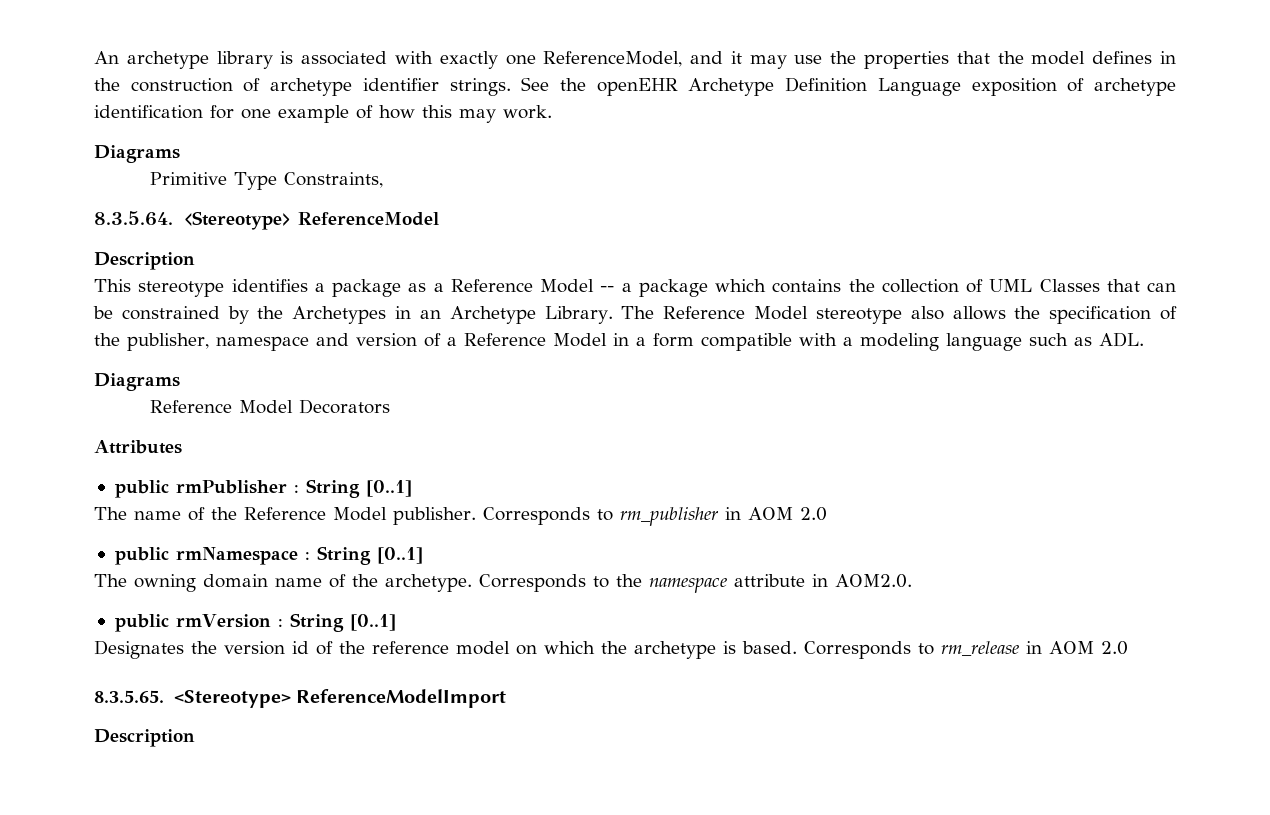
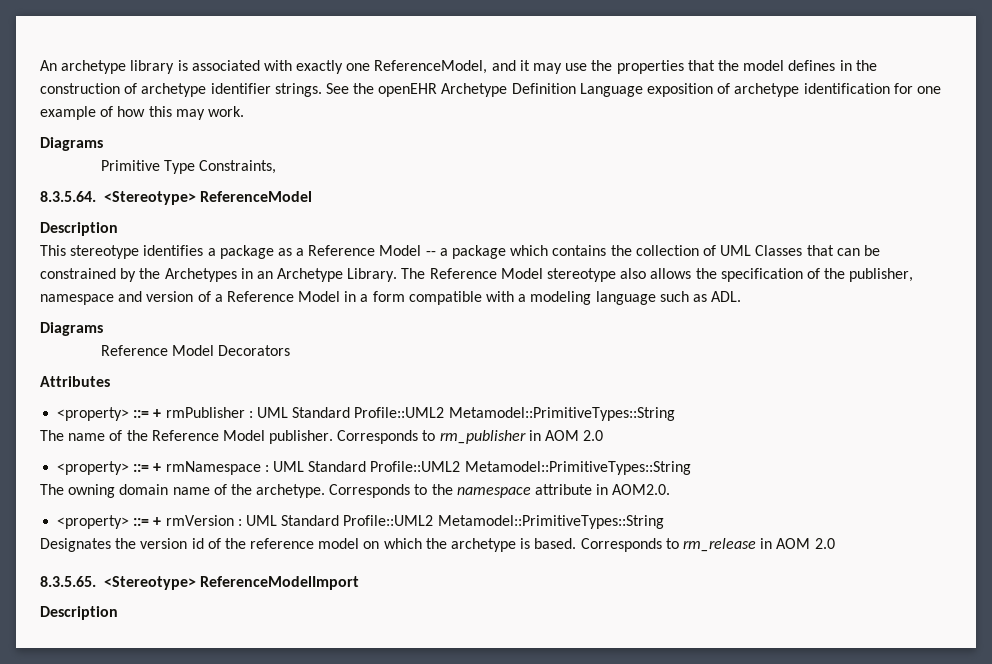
- public rmPublisher : String [0..1]
+ <property> ::= + rmPublisher : UML Standard Profile::UML2 Metamodel::PrimitiveTypes::String
- public rmNamespace : String [0..1]
+ <property> ::= + rmNamespace : UML Standard Profile::UML2 Metamodel::PrimitiveTypes::String
- public rmVersion : String [0..1]
+ <property> ::= + rmVersion : UML Standard Profile::UML2 Metamodel::PrimitiveTypes::String

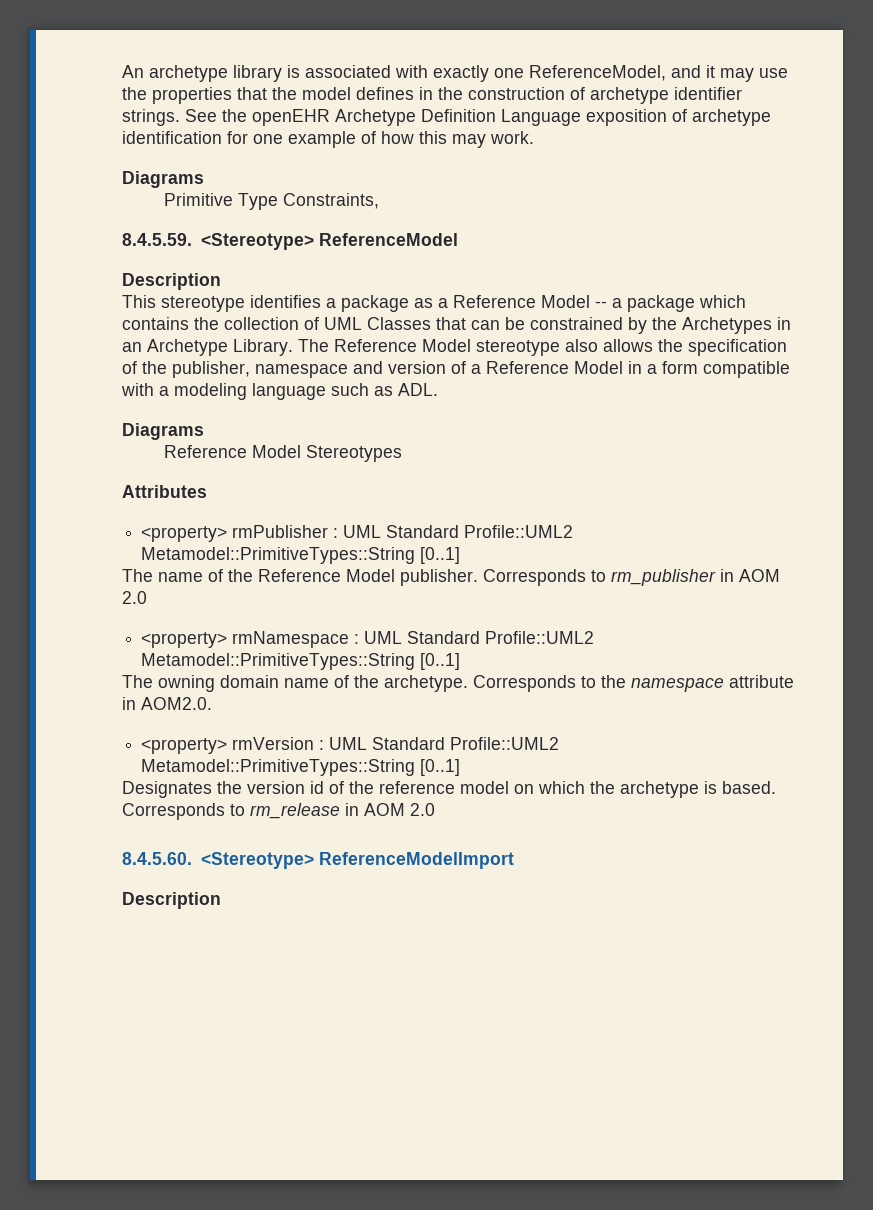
- 8.3.5.64. <Stereotype> ReferenceModel
+ 8.4.5.59. <Stereotype> ReferenceModel
- Reference Model Decorators
+ Reference Model Stereotypes
- <property> ::= + rmPublisher : UML Standard Profile::UML2 Metamodel::PrimitiveTypes::String
+ <property> rmPublisher : UML Standard Profile::UML2 Metamodel::PrimitiveTypes::String [0..1]
- <property> ::= + rmNamespace : UML Standard Profile::UML2 Metamodel::PrimitiveTypes::String
+ <property> rmNamespace : UML Standard Profile::UML2 Metamodel::PrimitiveTypes::String [0..1]
- <property> ::= + rmVersion : UML Standard Profile::UML2 Metamodel::PrimitiveTypes::String
+ <property> rmVersion : UML Standard Profile::UML2 Metamodel::PrimitiveTypes::String [0..1]
- 8.3.5.65. <Stereotype> ReferenceModelImport
+ 8.4.5.60. <Stereotype> ReferenceModelImport

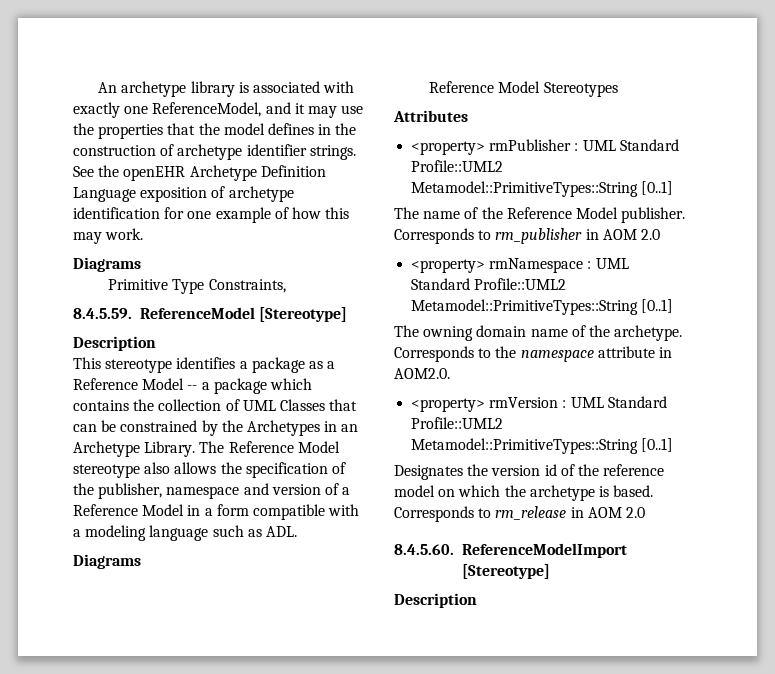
- 8.4.5.59. <Stereotype> ReferenceModel
+ 8.4.5.59. ReferenceModel [Stereotype]
- 8.4.5.60. <Stereotype> ReferenceModelImport
+ 8.4.5.60. ReferenceModelImport [Stereotype]

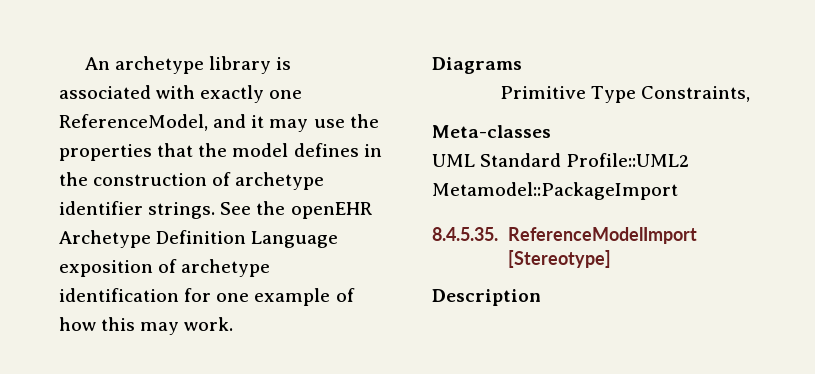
- 8.4.5.59. ReferenceModel [Stereotype]
- Description
- This stereotype identifies a package as a Reference Model -- a package which contains the collection of UML Classes that can be constrained by the Archetypes in an Archetype Library. The Reference Model stereotype also allows the specification of the publisher, namespace and version of a Reference Model in a form compatible with a modeling language such as ADL.
- Diagrams
- Reference Model Stereotypes
- Attributes
- <property> rmPublisher : UML Standard Profile::UML2 Metamodel::PrimitiveTypes::String [0..1]
- The name of the Reference Model publisher. Corresponds to rm_publisher in AOM 2.0
- <property> rmNamespace : UML Standard Profile::UML2 Metamodel::PrimitiveTypes::String [0..1]
- The owning domain name of the archetype. Corresponds to the namespace attribute in AOM2.0.
- <property> rmVersion : UML Standard Profile::UML2 Metamodel::PrimitiveTypes::String [0..1]
- Designates the version id of the reference model on which the archetype is based. Corresponds to rm_release in AOM 2.0
- 8.4.5.60. ReferenceModelImport [Stereotype]
+ Meta-classes
+ UML Standard Profile::UML2 Metamodel::PackageImport
+ 8.4.5.35. ReferenceModelImport [Stereotype]

